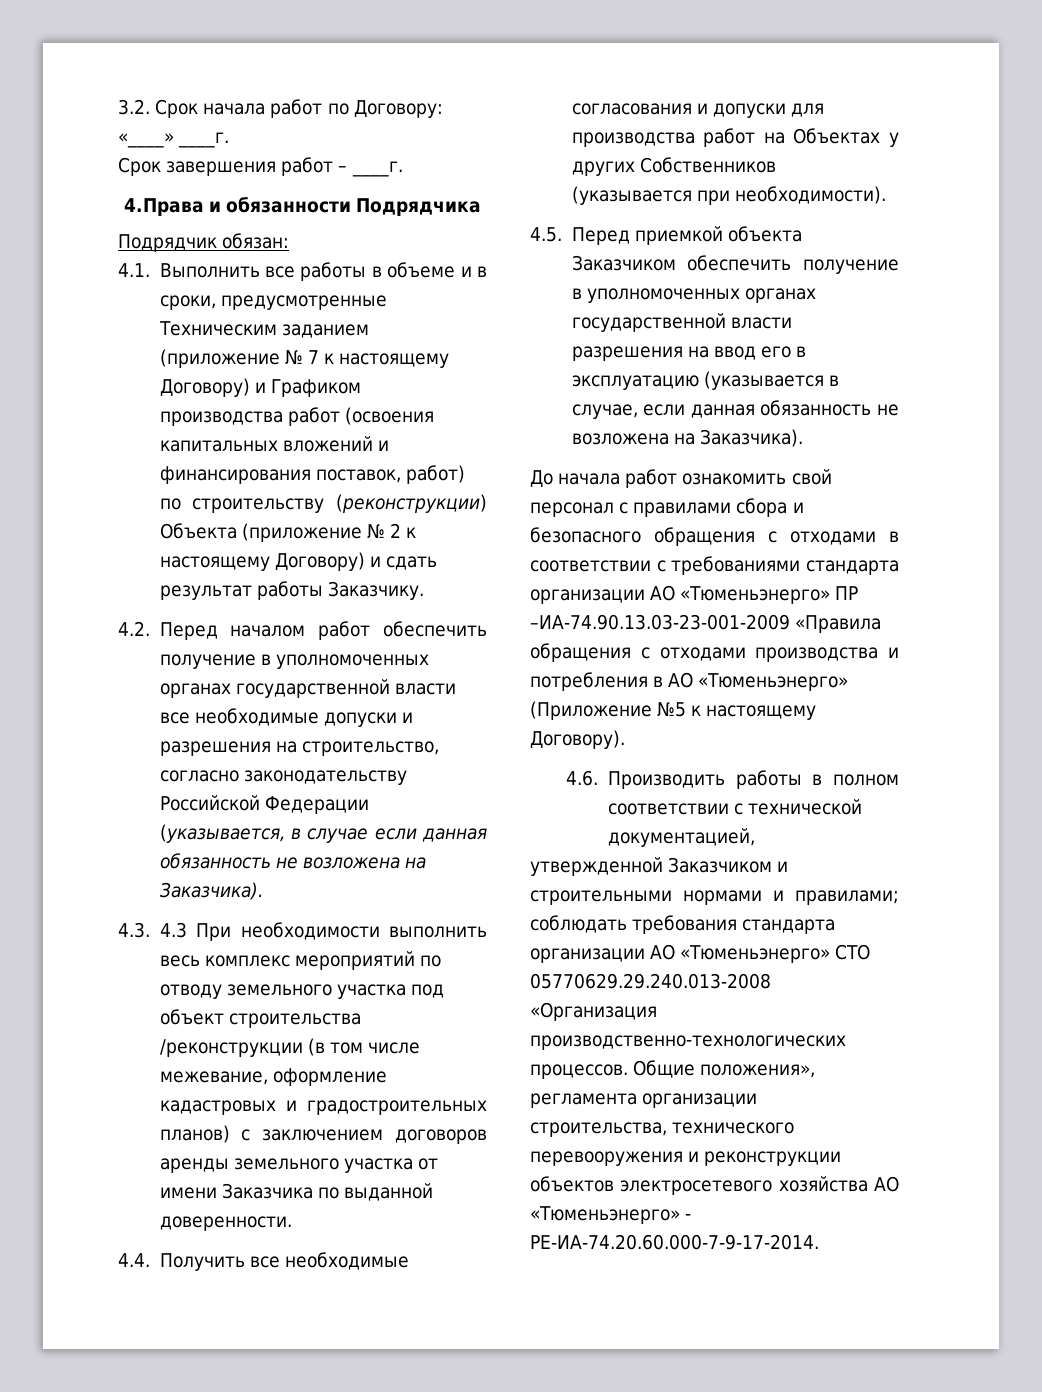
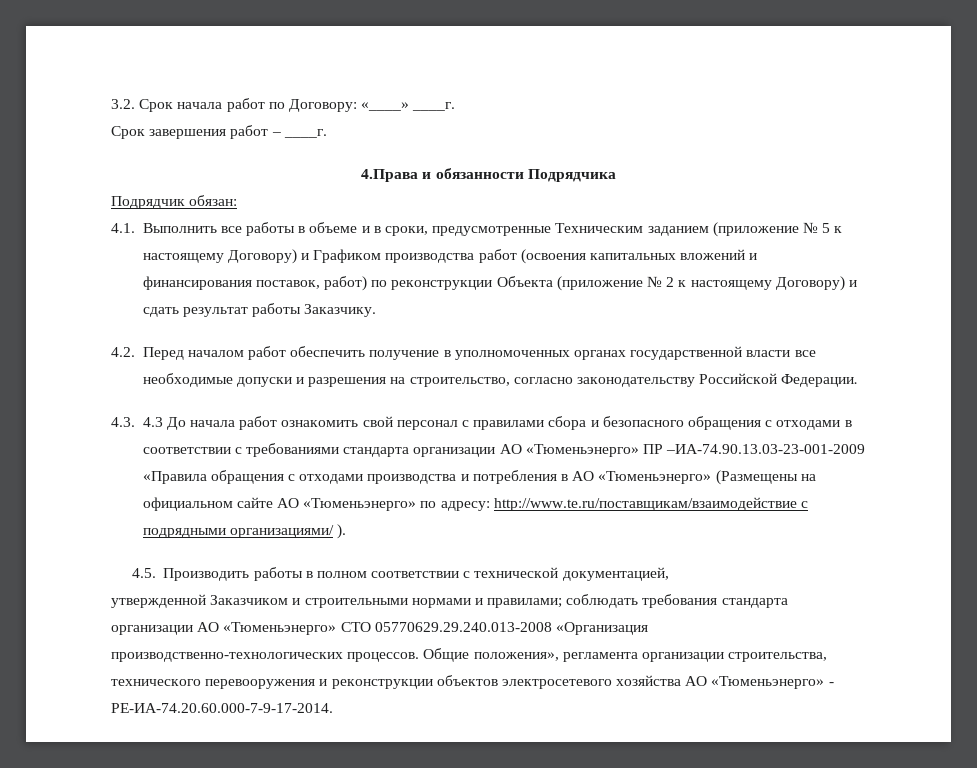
- 4.1. Выполнить все работы в объеме и в сроки, предусмотренные Техническим заданием (приложение № 7 к настоящему Договору) и Графиком производства работ (освоения капитальных вложений и финансирования поставок, работ) по строительству (реконструкции) Объекта (приложение № 2 к настоящему Договору) и сдать результат работы Заказчику.
+ 4.1. Выполнить все работы в объеме и в сроки, предусмотренные Техническим заданием (приложение № 5 к настоящему Договору) и Графиком производства работ (освоения капитальных вложений и финансирования поставок, работ) по реконструкции Объекта (приложение № 2 к настоящему Договору) и сдать результат работы Заказчику.
- 4.2. Перед началом работ обеспечить получение в уполномоченных органах государственной власти все необходимые допуски и разрешения на строительство, согласно законодательству Российской Федерации (указывается, в случае если данная обязанность не возложена на Заказчика).
- 4.3. 4.3 При необходимости выполнить весь комплекс мероприятий по отводу земельного участка под объект строительства /реконструкции (в том числе межевание, оформление кадастровых и градостроительных планов) с заключением договоров аренды земельного участка от имени Заказчика по выданной доверенности.
- 4.4. Получить все необходимые согласования и допуски для производства работ на Объектах у других Собственников (указывается при необходимости).
- 4.5. Перед приемкой объекта Заказчиком обеспечить получение в уполномоченных органах государственной власти разрешения на ввод его в эксплуатацию (указывается в случае, если данная обязанность не возложена на Заказчика).
- До начала работ ознакомить свой персонал с правилами сбора и безопасного обращения с отходами в соответствии с требованиями стандарта организации АО «Тюменьэнерго» ПР –ИА-74.90.13.03-23-001-2009 «Правила обращения с отходами производства и потребления в АО «Тюменьэнерго» (Приложение №5 к настоящему Договору).
- 4.6. Производить работы в полном соответствии с технической документацией,
+ 4.2. Перед началом работ обеспечить получение в уполномоченных органах государственной власти все необходимые допуски и разрешения на строительство, согласно законодательству Российской Федерации.
+ 4.3. 4.3 До начала работ ознакомить свой персонал с правилами сбора и безопасного обращения с отходами в соответствии с требованиями стандарта организации АО «Тюменьэнерго» ПР –ИА-74.90.13.03-23-001-2009 «Правила обращения с отходами производства и потребления в АО «Тюменьэнерго» (Размещены на официальном сайте АО «Тюменьэнерго» по адресу: http://www.te.ru/поставщикам/взаимодействие с подрядными организациями/ ).
+ 4.5. Производить работы в полном соответствии с технической документацией,

